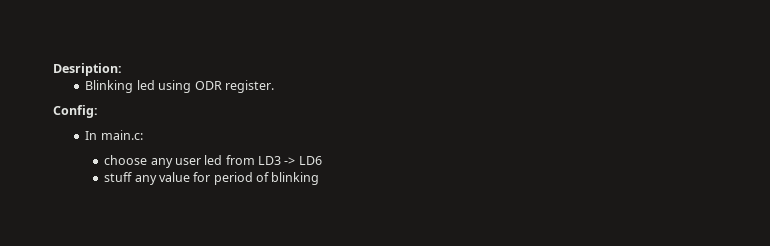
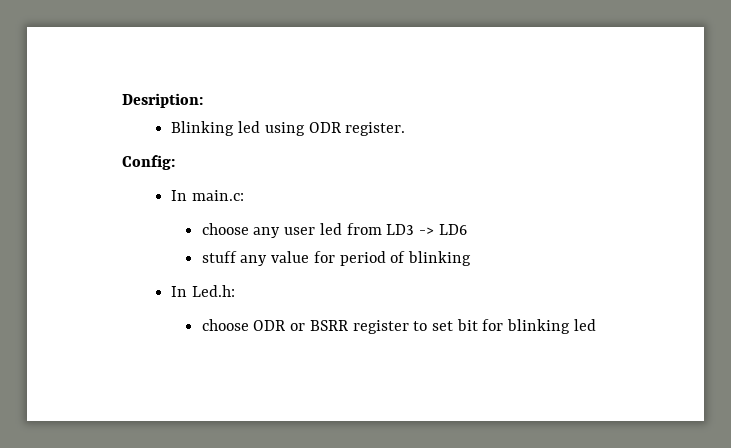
+ In Led.h:
+ choose ODR or BSRR register to set bit for blinking led

